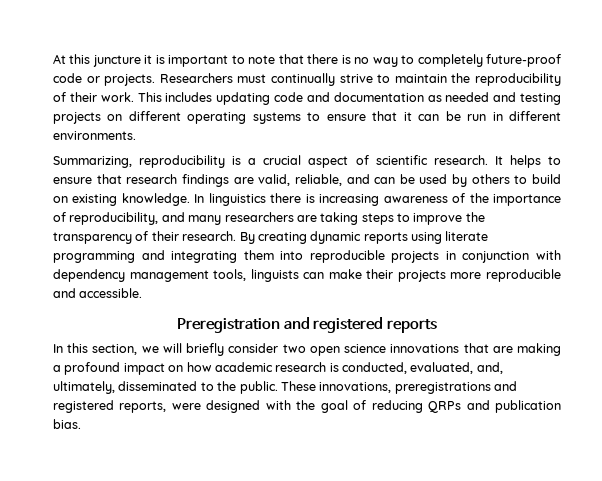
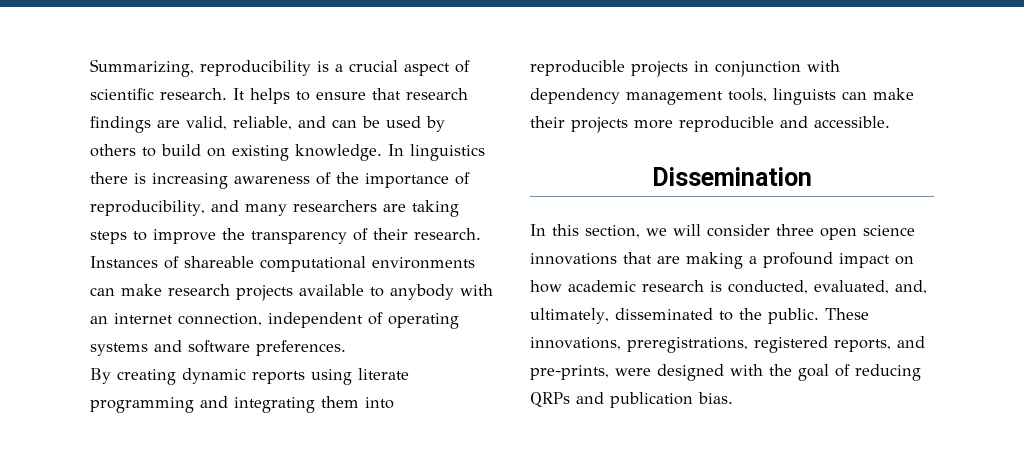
- At this juncture it is important to note that there is no way to completely future-proof code or projects. Researchers must continually strive to maintain the reproducibility of their work. This includes updating code and documentation as needed and testing projects on different operating systems to ensure that it can be run in different environments.
- In linguistics there is increasing awareness of the importance of reproducibility, and many researchers are taking steps to improve the transparency of their research. By creating dynamic reports using literate programming and integrating them into reproducible projects in conjunction with dependency management tools, linguists can make their projects more reproducible and accessible.
+ In linguistics there is increasing awareness of the importance of reproducibility, and many researchers are taking steps to improve the transparency of their research. Instances of shareable computational environments can make research projects available to anybody with an internet connection, independent of operating systems and software preferences.
+ By creating dynamic reports using literate programming and integrating them into reproducible projects in conjunction with dependency management tools, linguists can make their projects more reproducible and accessible.
- Preregistration and registered reports
+ Dissemination
- In this section, we will briefly consider two open science innovations that are making a profound impact on how academic research is conducted, evaluated, and, ultimately, disseminated to the public.
+ In this section, we will consider three open science innovations that are making a profound impact on how academic research is conducted, evaluated, and, ultimately, disseminated to the public.
- These innovations, preregistrations and registered reports, were designed with the goal of reducing QRPs and publication bias.
+ These innovations, preregistrations, registered reports, and pre-prints, were designed with the goal of reducing QRPs and publication bias.

